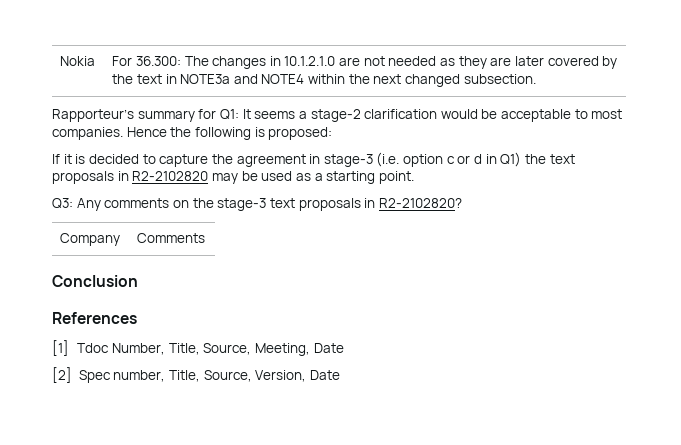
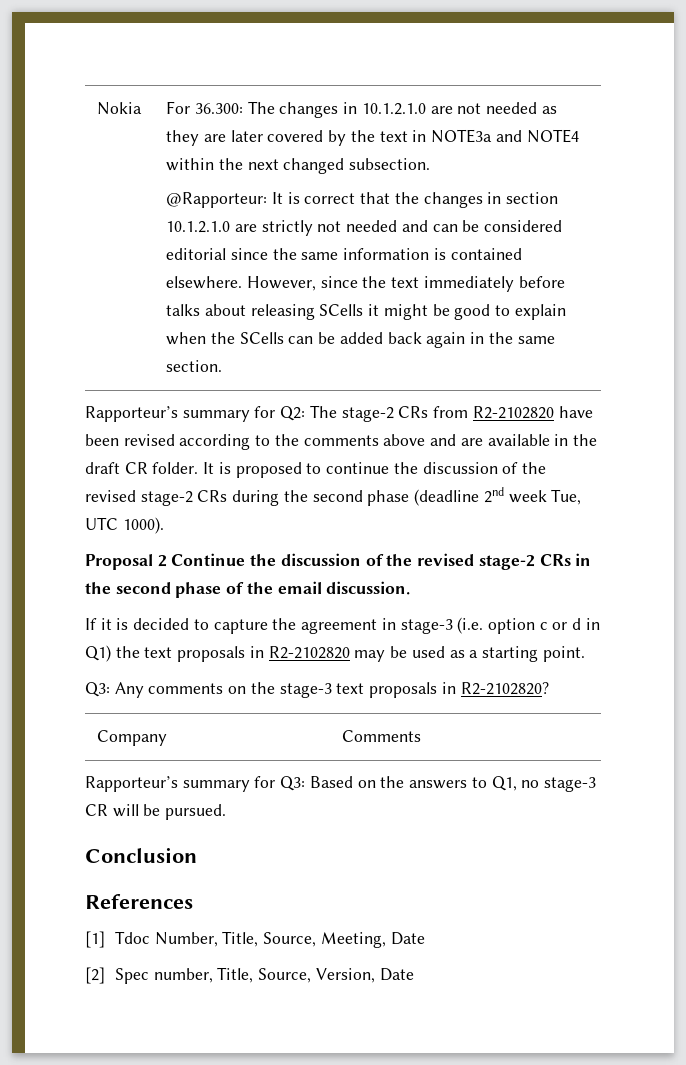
- Rapporteur’s summary for Q1: It seems a stage-2 clarification would be acceptable to most companies. Hence the following is proposed:
+ @Rapporteur: It is correct that the changes in section 10.1.2.1.0 are strictly not needed and can be considered editorial since the same information is contained elsewhere. However, since the text immediately before talks about releasing SCells it might be good to explain when the SCells can be added back again in the same section.
+ Rapporteur’s summary for Q2: The stage-2 CRs from R2-2102820 have been revised according to the comments above and are available in the draft CR folder. It is proposed to continue the discussion of the revised stage-2 CRs during the second phase (deadline 2nd week Tue, UTC 1000).
+ Proposal 2 Continue the discussion of the revised stage-2 CRs in the second phase of the email discussion.
+ Rapporteur’s summary for Q3: Based on the answers to Q1, no stage-3 CR will be pursued.

